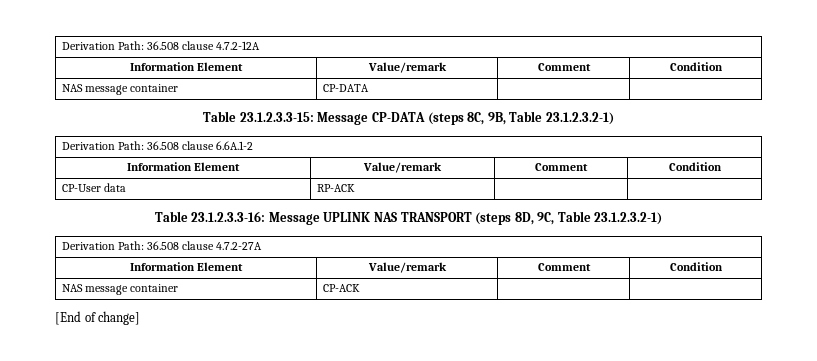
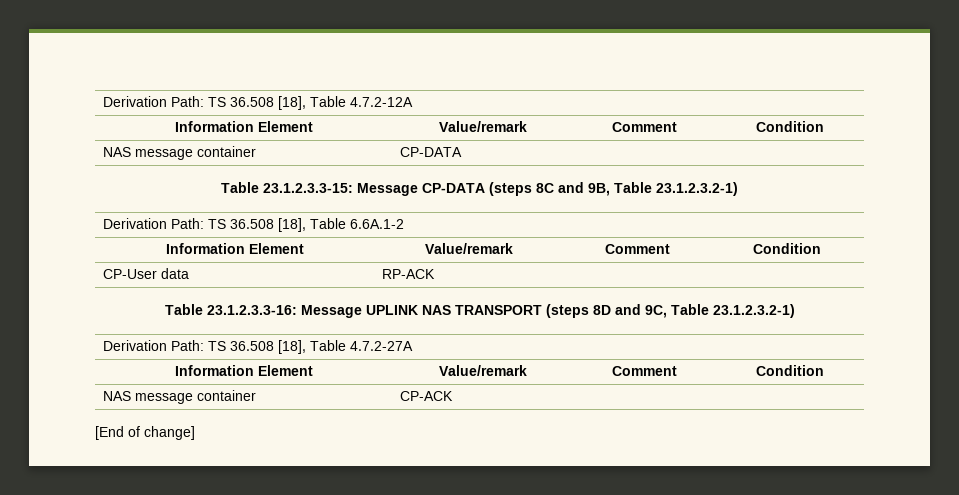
- Derivation Path: 36.508 clause 4.7.2-12A
+ Derivation Path: TS 36.508 [18], Table 4.7.2-12A
- Table 23.1.2.3.3-15: Message CP-DATA (steps 8C, 9B, Table 23.1.2.3.2-1)
+ Table 23.1.2.3.3-15: Message CP-DATA (steps 8C and 9B, Table 23.1.2.3.2-1)
- Derivation Path: 36.508 clause 6.6A.1-2
+ Derivation Path: TS 36.508 [18], Table 6.6A.1-2
- Table 23.1.2.3.3-16: Message UPLINK NAS TRANSPORT (steps 8D, 9C, Table 23.1.2.3.2-1)
+ Table 23.1.2.3.3-16: Message UPLINK NAS TRANSPORT (steps 8D and 9C, Table 23.1.2.3.2-1)
- Derivation Path: 36.508 clause 4.7.2-27A
+ Derivation Path: TS 36.508 [18], Table 4.7.2-27A

